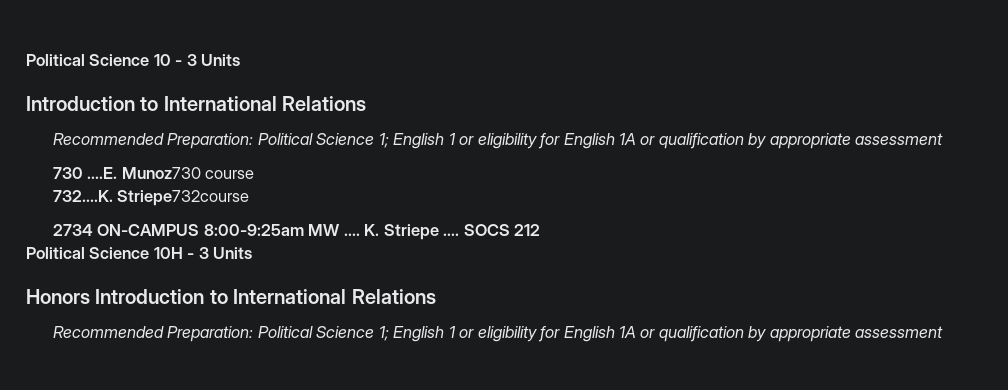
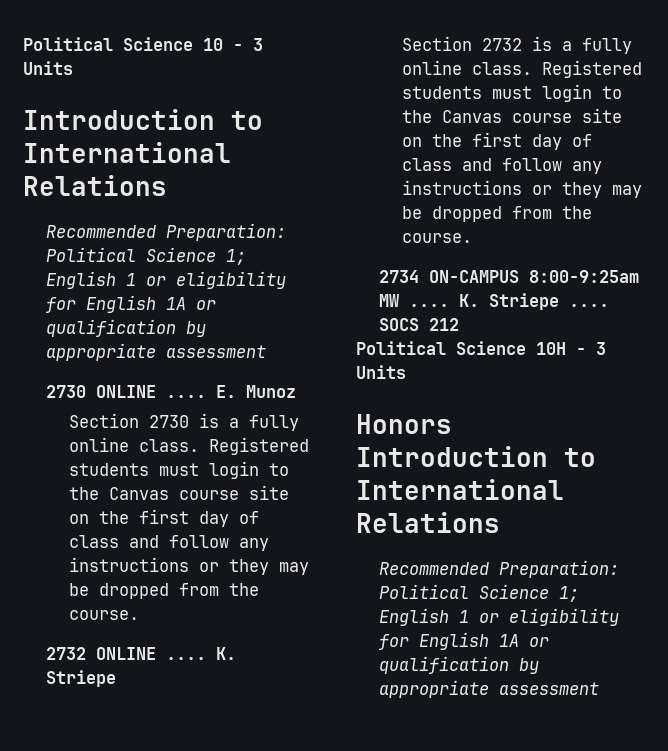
- 730 ....E. Munoz730 course
- 732....K. Striepe732course
+ 2730 ONLINE .... E. Munoz
+ Section 2730 is a fully online class. Registered students must login to the Canvas course site on the first day of class and follow any instructions or they may be dropped from the course.
+ 2732 ONLINE .... K. Striepe
+ Section 2732 is a fully online class. Registered students must login to the Canvas course site on the first day of class and follow any instructions or they may be dropped from the course.

